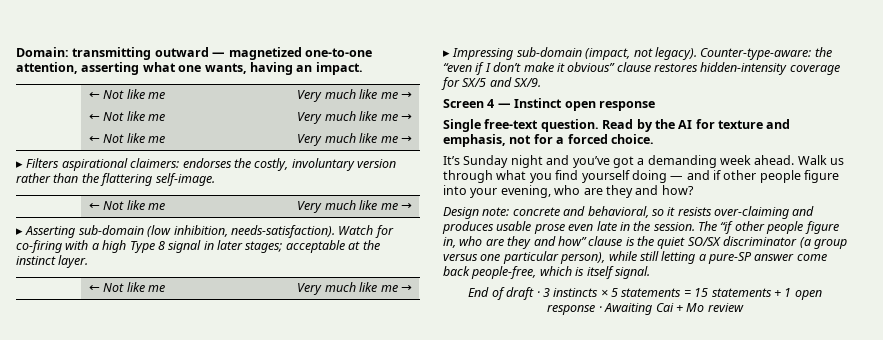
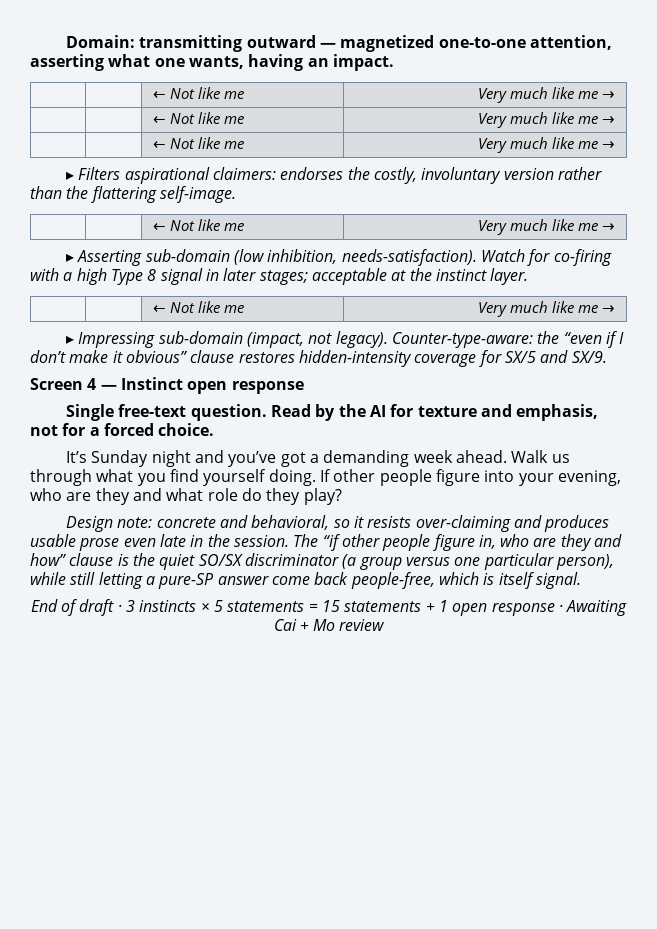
- Walk us through what you find yourself doing — and if other people figure into your evening, who are they and how?
+ Walk us through what you find yourself doing. If other people figure into your evening, who are they and what role do they play?

